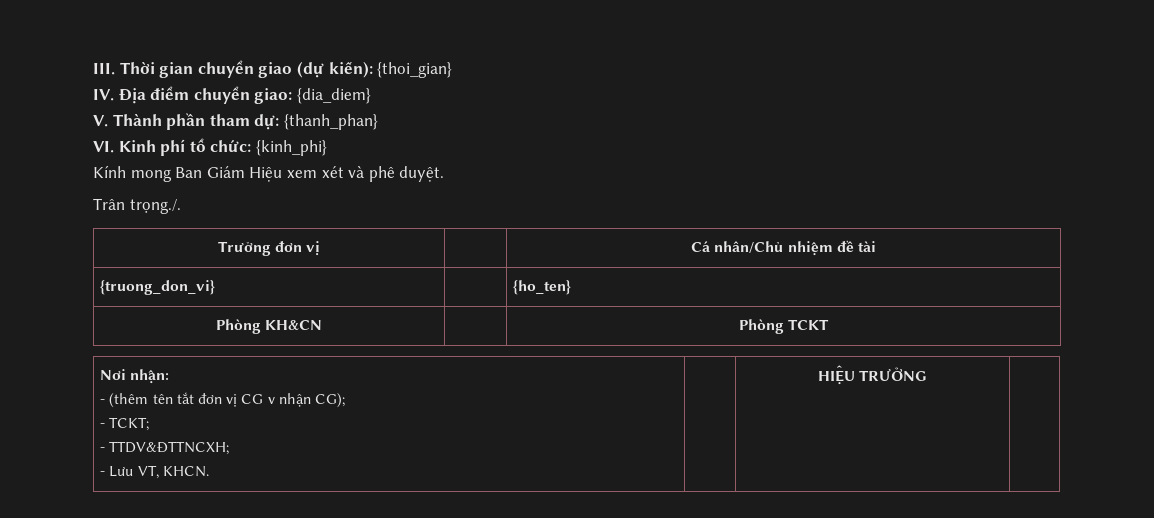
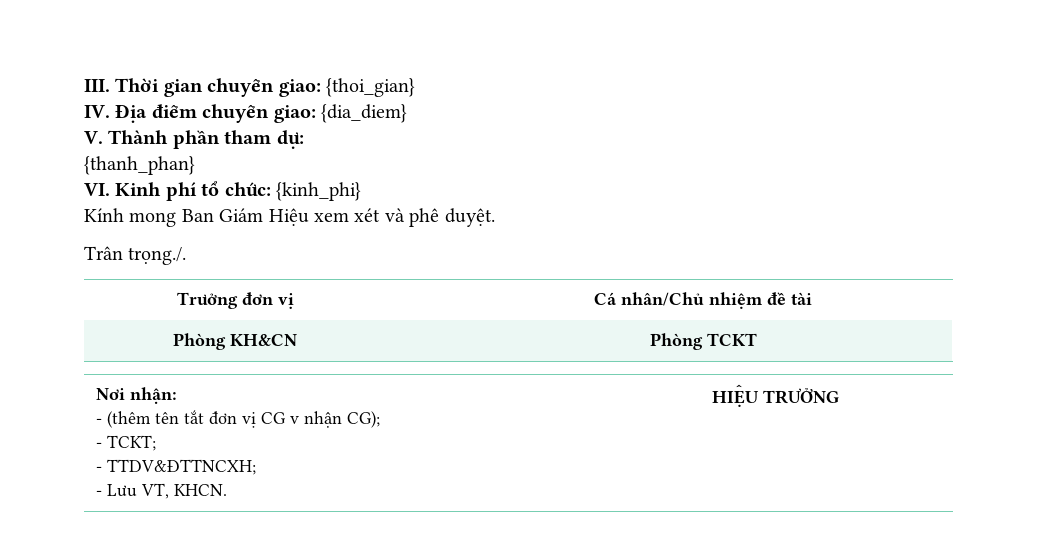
- III. Thời gian chuyển giao (dự kiến): {thoi_gian}
+ III. Thời gian chuyển giao: {thoi_gian}
- V. Thành phần tham dự: {thanh_phan}
+ V. Thành phần tham dự:
+ {thanh_phan}
- {truong_don_vi} | | {ho_ten}

